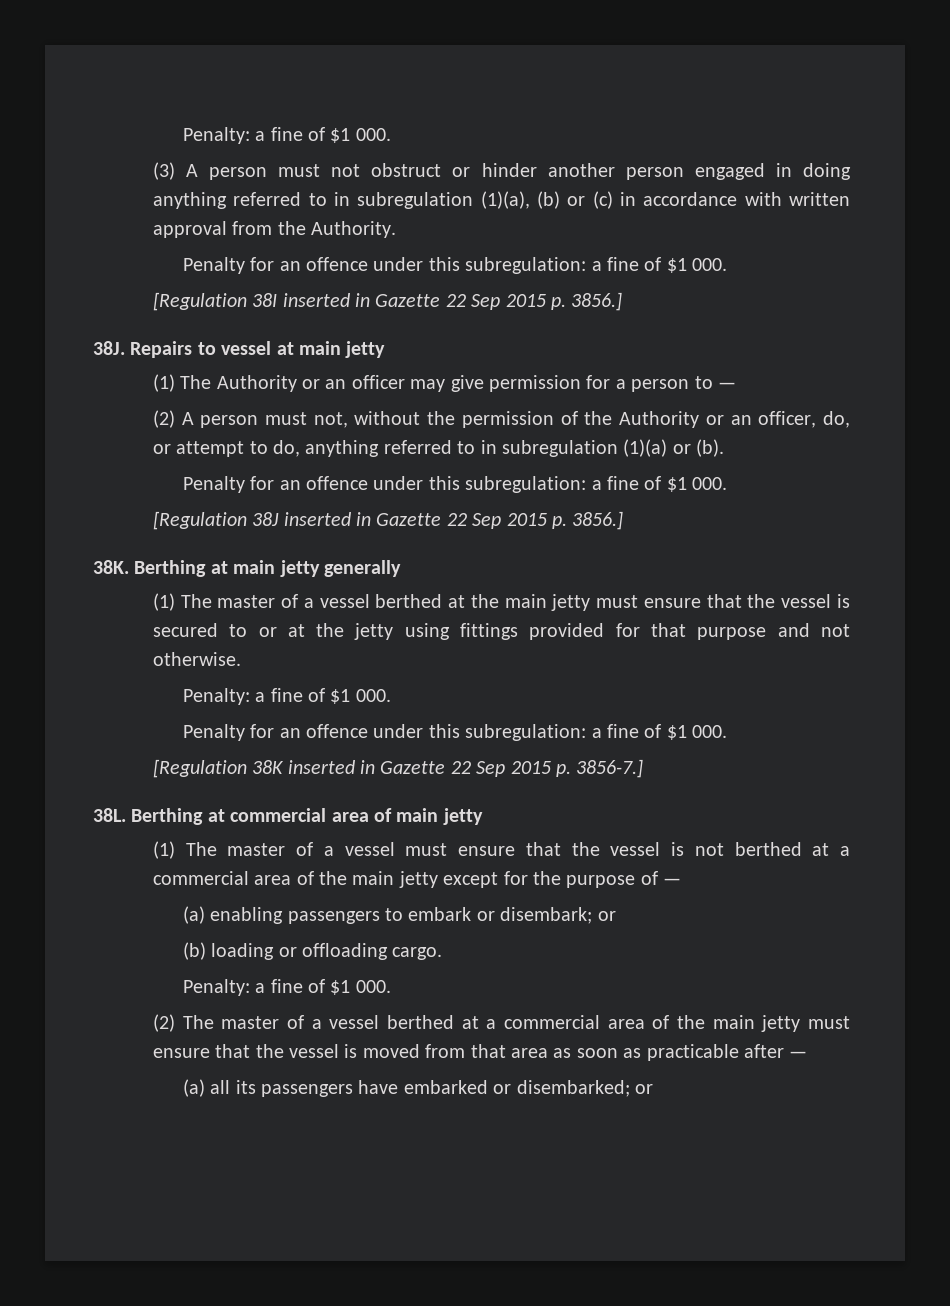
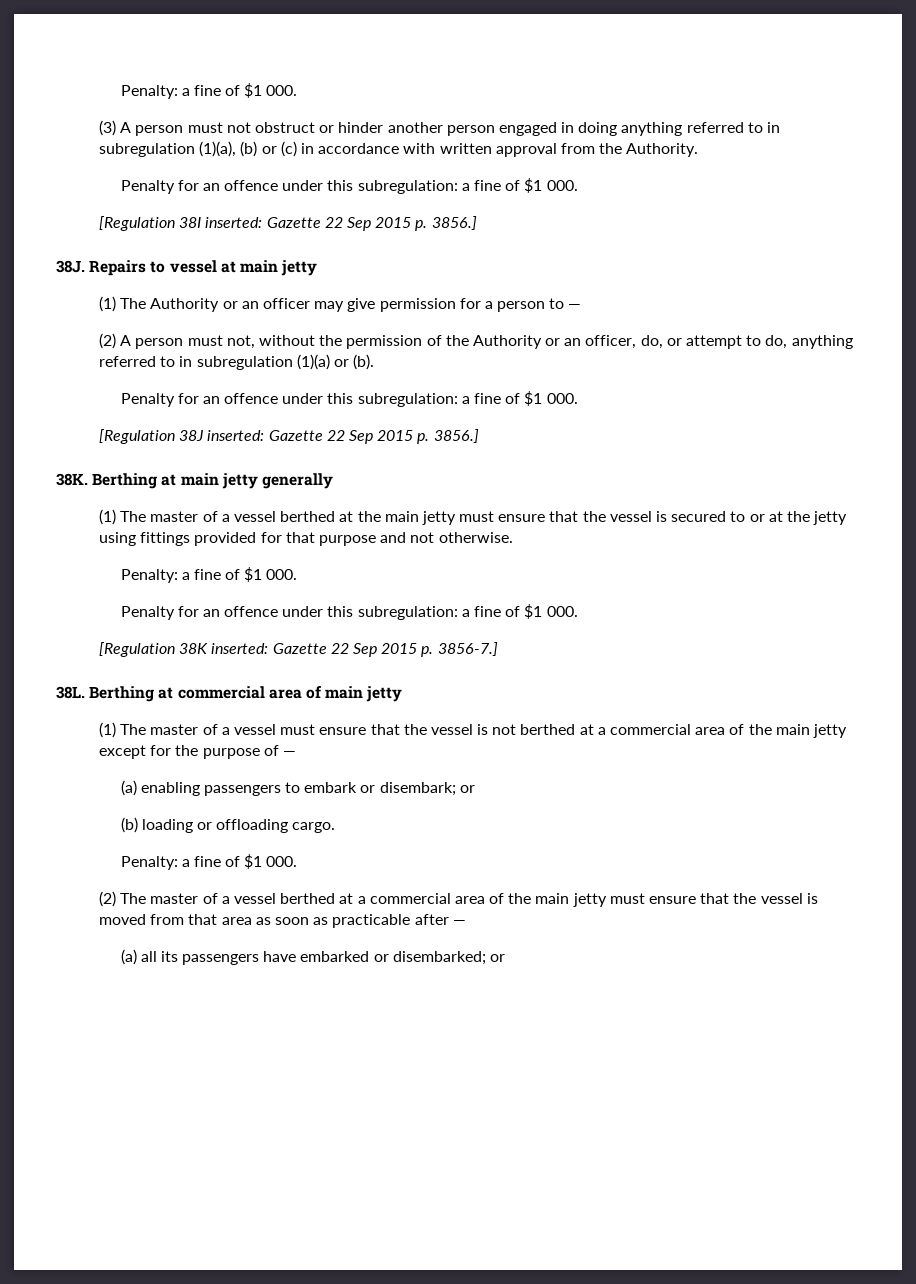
- [Regulation 38I inserted in Gazette 22 Sep 2015 p. 3856.]
+ [Regulation 38I inserted: Gazette 22 Sep 2015 p. 3856.]
- [Regulation 38J inserted in Gazette 22 Sep 2015 p. 3856.]
+ [Regulation 38J inserted: Gazette 22 Sep 2015 p. 3856.]
- [Regulation 38K inserted in Gazette 22 Sep 2015 p. 3856-7.]
+ [Regulation 38K inserted: Gazette 22 Sep 2015 p. 3856-7.]

